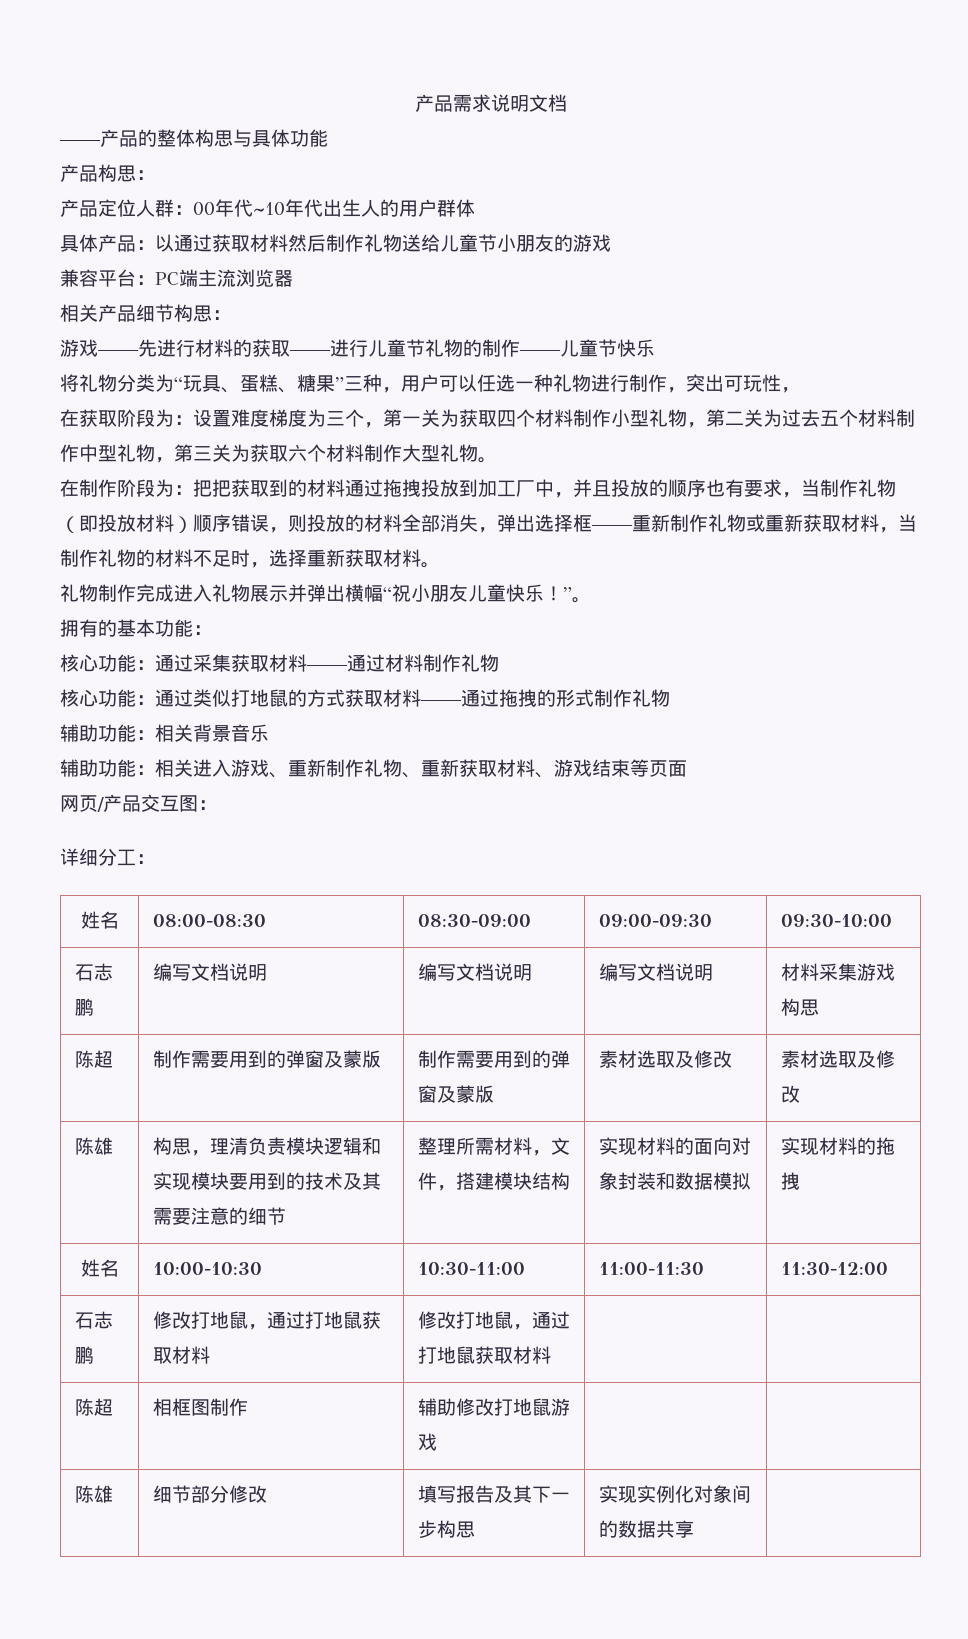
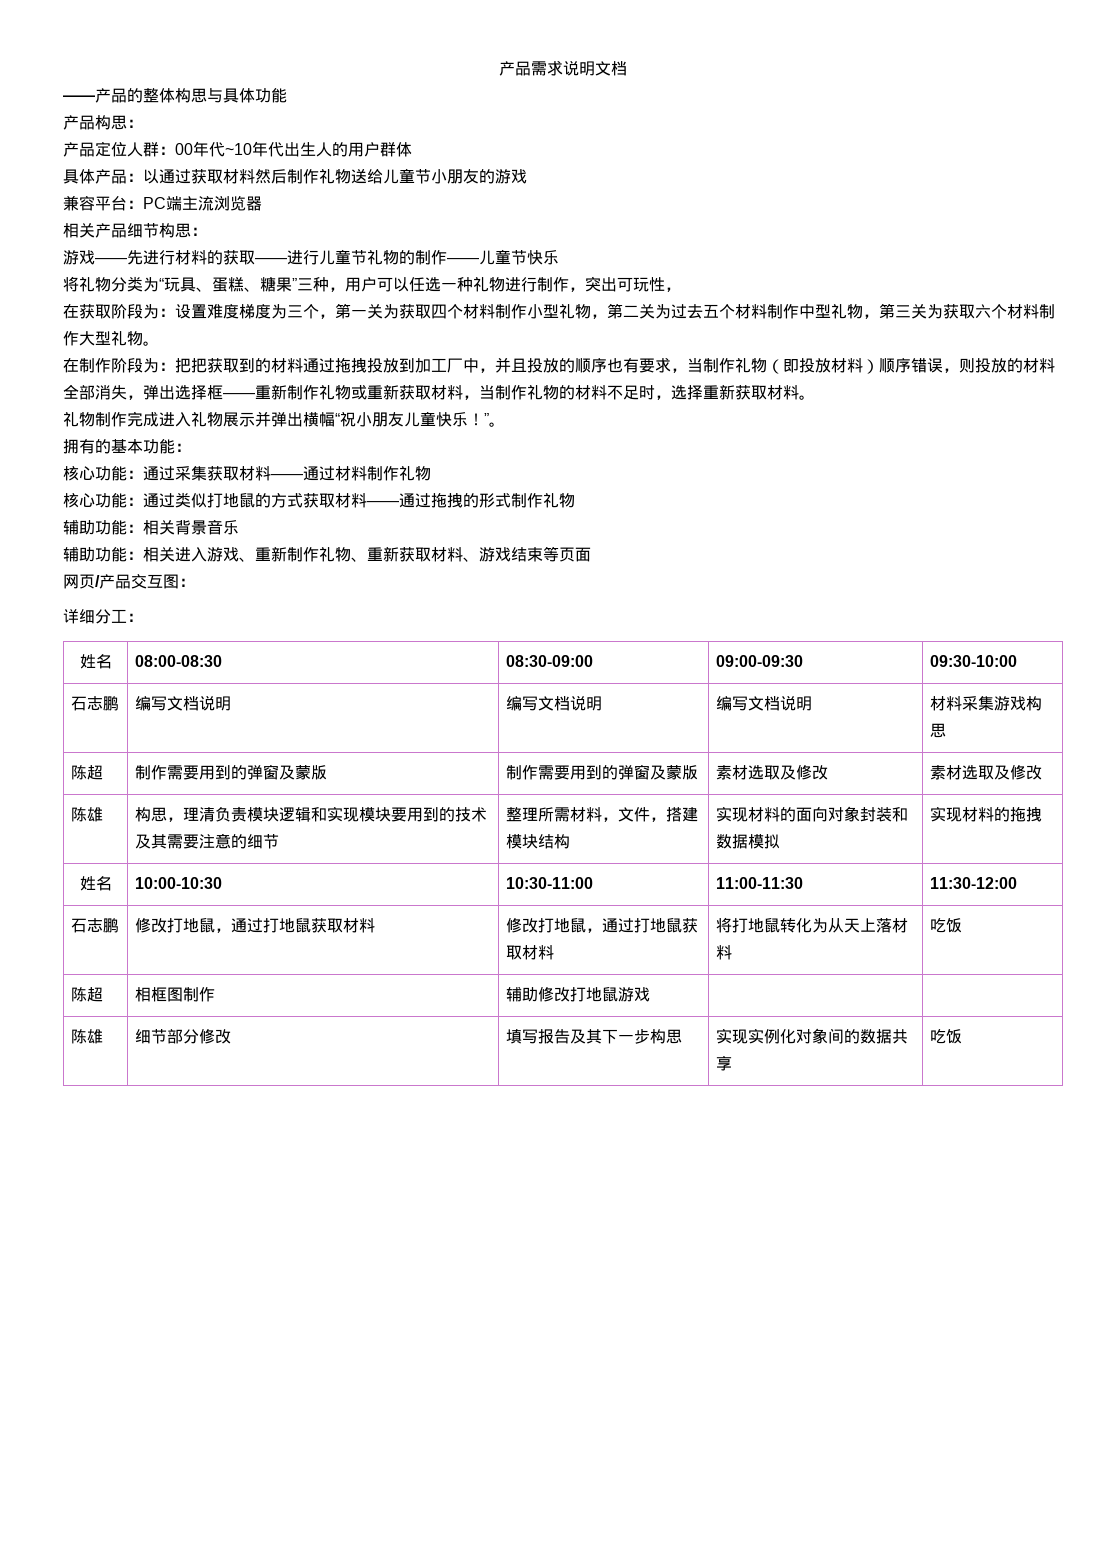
- 石志鹏 | 修改打地鼠，通过打地鼠获取材料 | 修改打地鼠，通过打地鼠获取材料 | |
+ 石志鹏 | 修改打地鼠，通过打地鼠获取材料 | 修改打地鼠，通过打地鼠获取材料 | 将打地鼠转化为从天上落材料 | 吃饭
- 陈雄 | 细节部分修改 | 填写报告及其下一步构思 | 实现实例化对象间的数据共享 |
+ 陈雄 | 细节部分修改 | 填写报告及其下一步构思 | 实现实例化对象间的数据共享 | 吃饭

